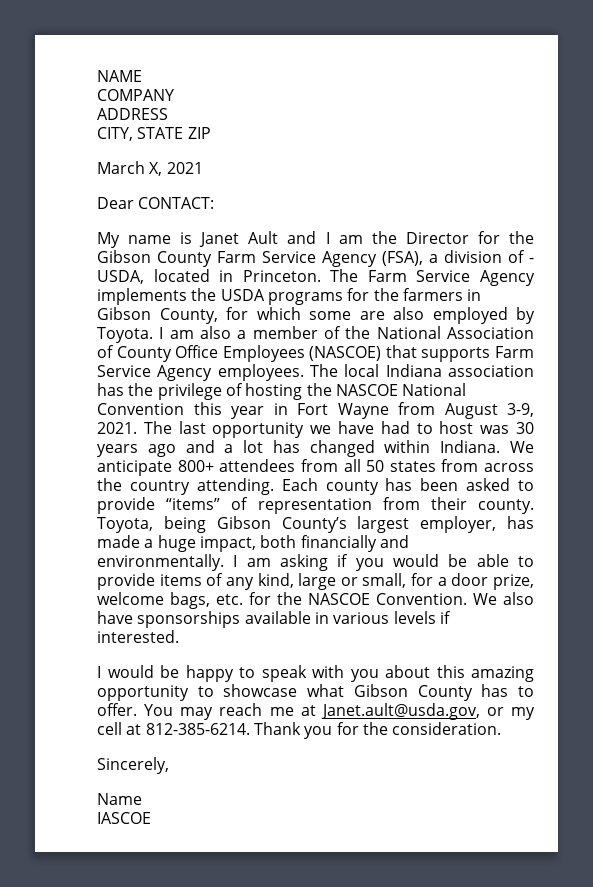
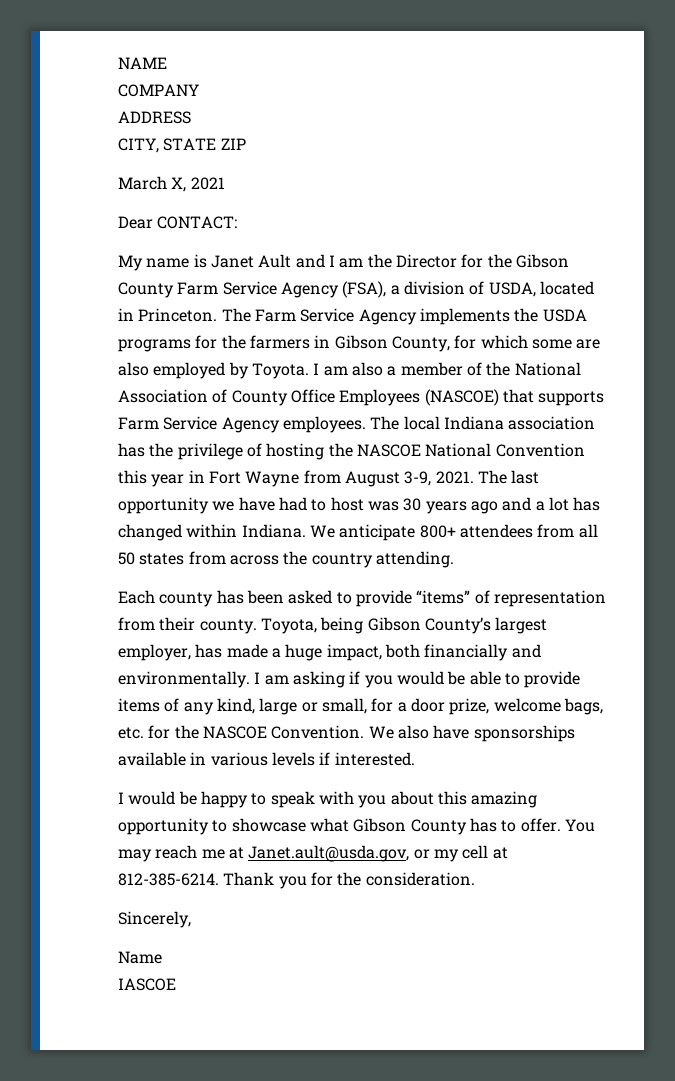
- My name is Janet Ault and I am the Director for the Gibson County Farm Service Agency (FSA), a division of - USDA, located in Princeton.
+ My name is Janet Ault and I am the Director for the Gibson County Farm Service Agency (FSA), a division of USDA, located in Princeton.
- We anticipate 800+ attendees from all 50 states from across the country attending. Each county has been asked to provide “items” of representation from their county.
+ We anticipate 800+ attendees from all 50 states from across the country attending.
+ Each county has been asked to provide “items” of representation from their county.

